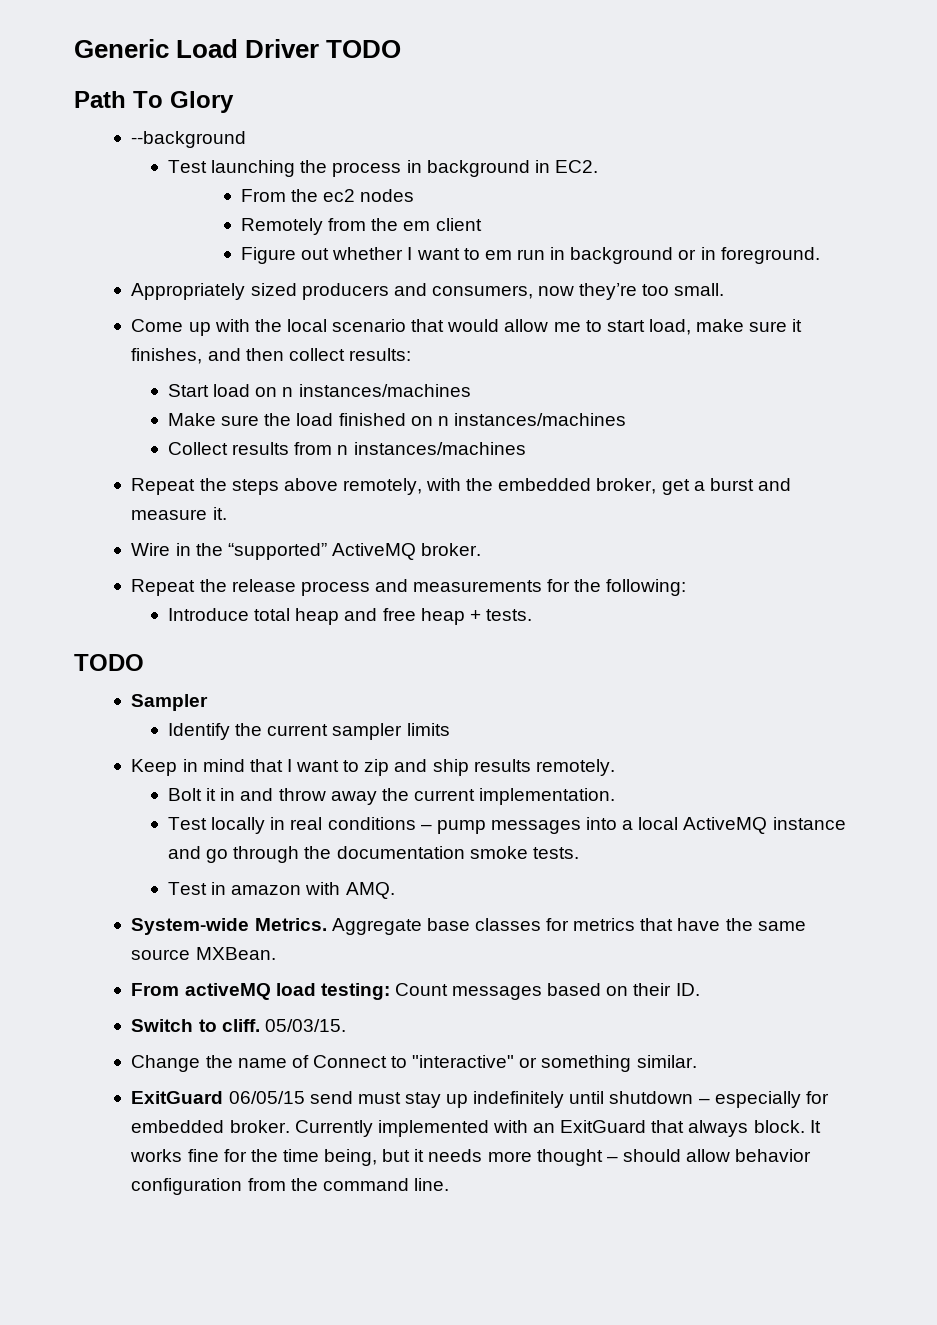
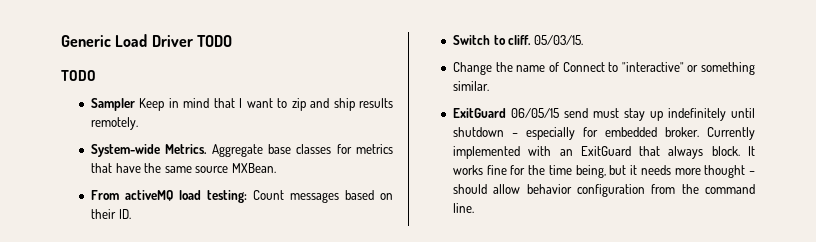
  Generic Load Driver TODO
- Path To Glory
- --background
- Test launching the process in background in EC2.
- From the ec2 nodes
- Remotely from the em client
- Figure out whether I want to em run in background or in foreground.
- Appropriately sized producers and consumers, now they’re too small.
- Come up with the local scenario that would allow me to start load, make sure it finishes, and then collect results:
- Start load on n instances/machines
- Make sure the load finished on n instances/machines
- Collect results from n instances/machines
- Repeat the steps above remotely, with the embedded broker, get a burst and measure it.
- Wire in the “supported” ActiveMQ broker.
- Repeat the release process and measurements for the following:
- Introduce total heap and free heap + tests.
  TODO
- Sampler
- Identify the current sampler limits
- Keep in mind that I want to zip and ship results remotely.
+ Sampler Keep in mind that I want to zip and ship results remotely.
- Bolt it in and throw away the current implementation.
- Test locally in real conditions – pump messages into a local ActiveMQ instance and go through the documentation smoke tests.
- Test in amazon with AMQ.

